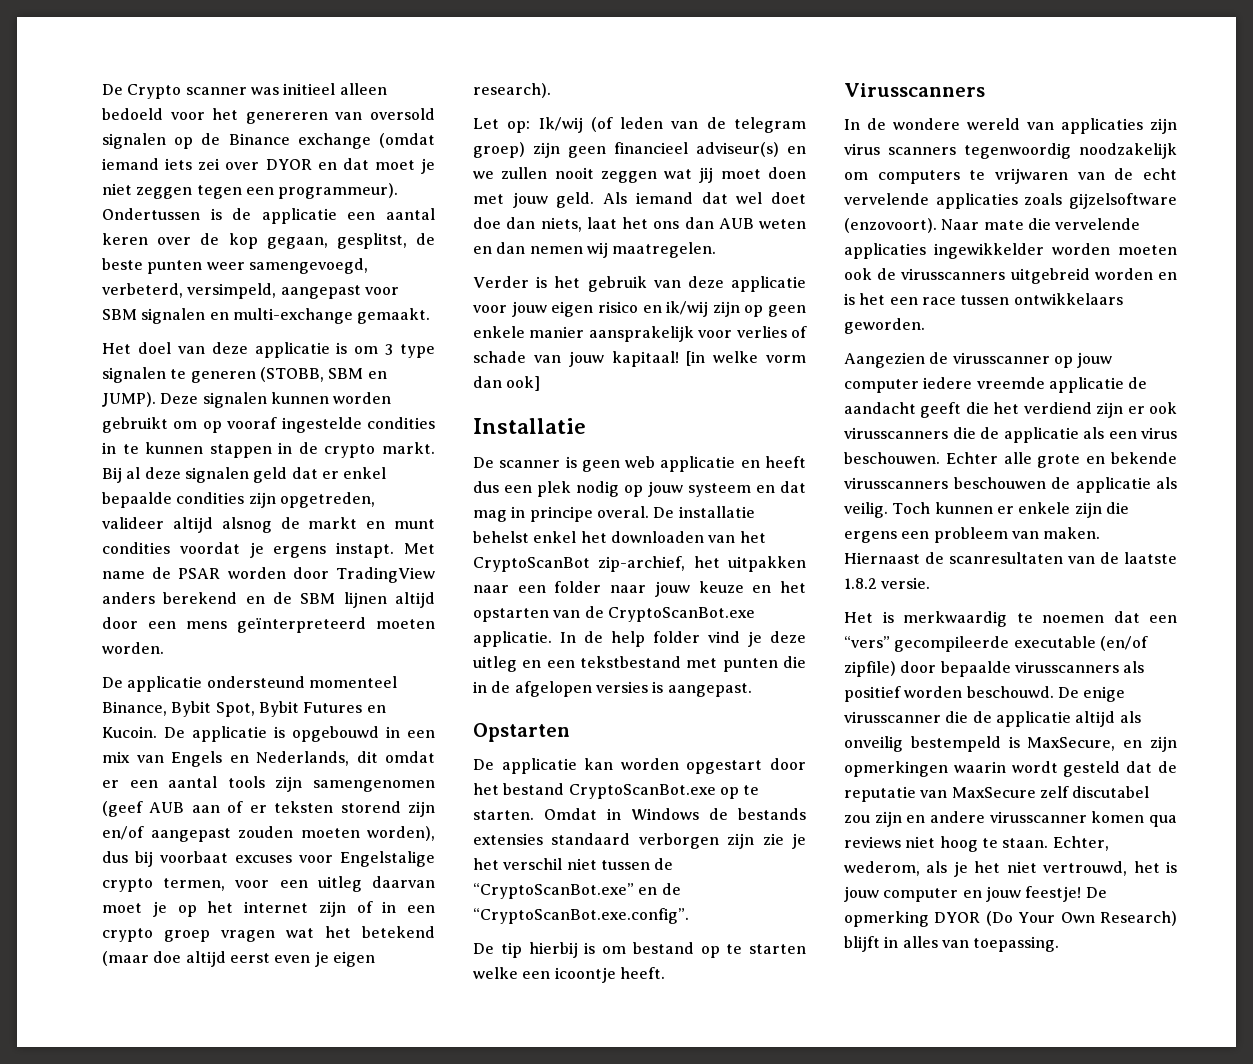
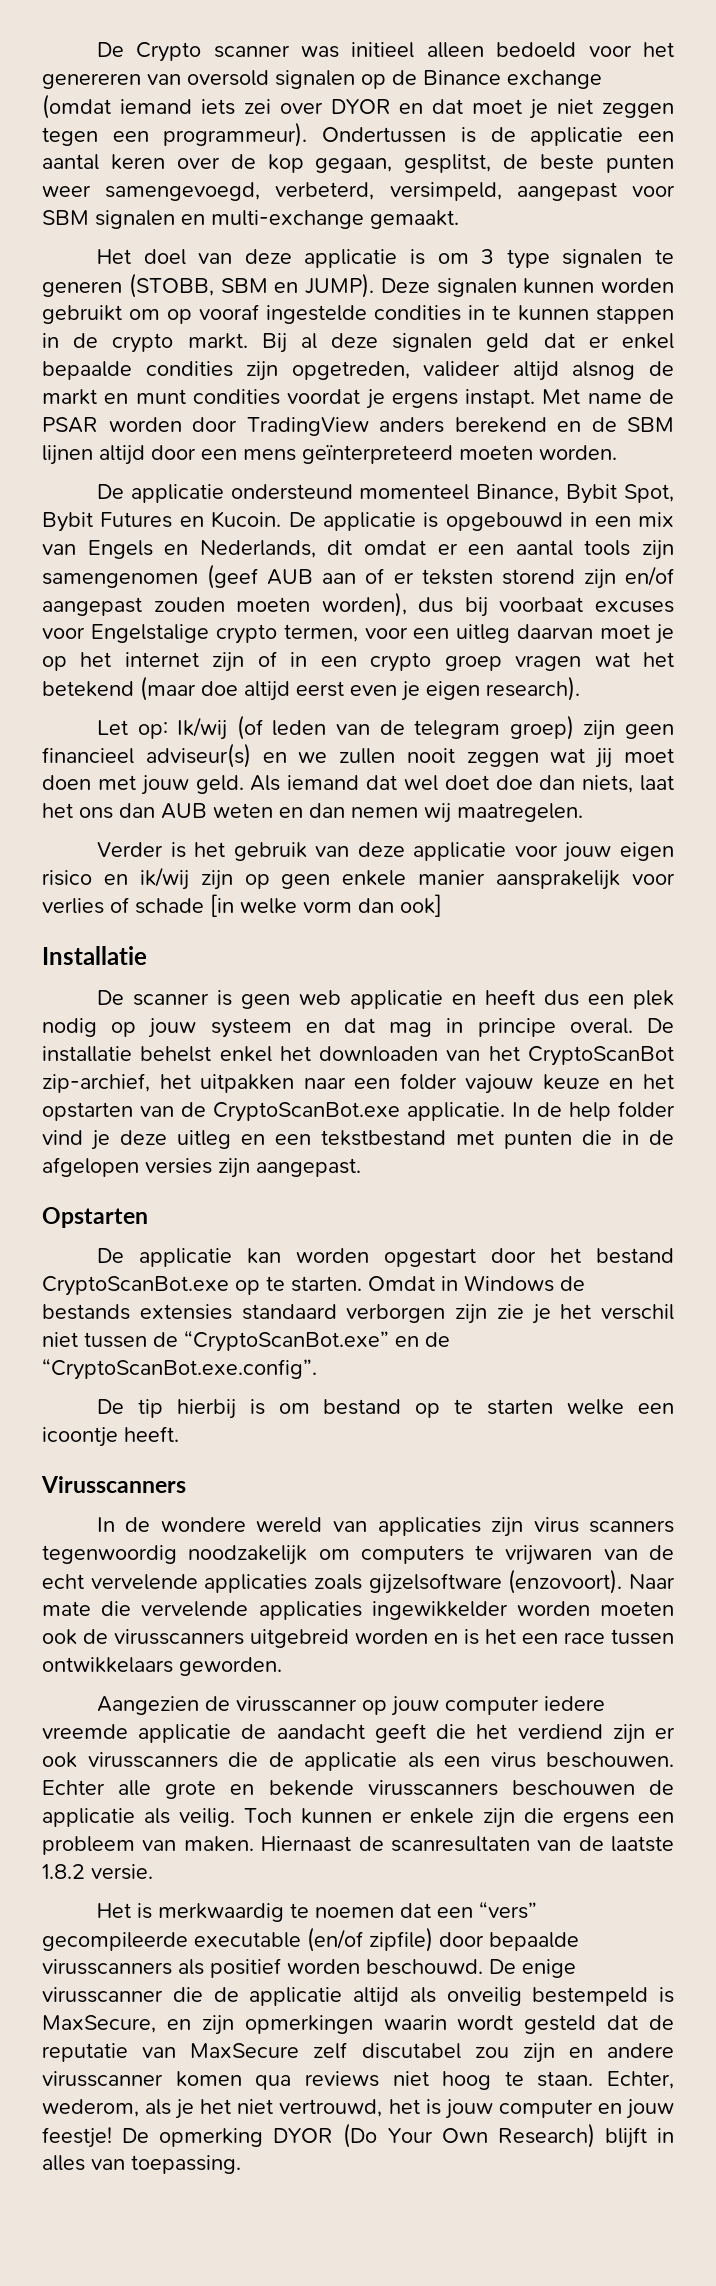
- Verder is het gebruik van deze applicatie voor jouw eigen risico en ik/wij zijn op geen enkele manier aansprakelijk voor verlies of schade van jouw kapitaal! [in welke vorm dan ook]
+ Verder is het gebruik van deze applicatie voor jouw eigen risico en ik/wij zijn op geen enkele manier aansprakelijk voor verlies of schade [in welke vorm dan ook]
- De installatie behelst enkel het downloaden van het CryptoScanBot zip-archief, het uitpakken naar een folder naar jouw keuze en het opstarten van de CryptoScanBot.exe applicatie.
+ De installatie behelst enkel het downloaden van het CryptoScanBot zip-archief, het uitpakken naar een folder vajouw keuze en het opstarten van de CryptoScanBot.exe applicatie.
- In de help folder vind je deze uitleg en een tekstbestand met punten die in de afgelopen versies is aangepast.
+ In de help folder vind je deze uitleg en een tekstbestand met punten die in de afgelopen versies zijn aangepast.

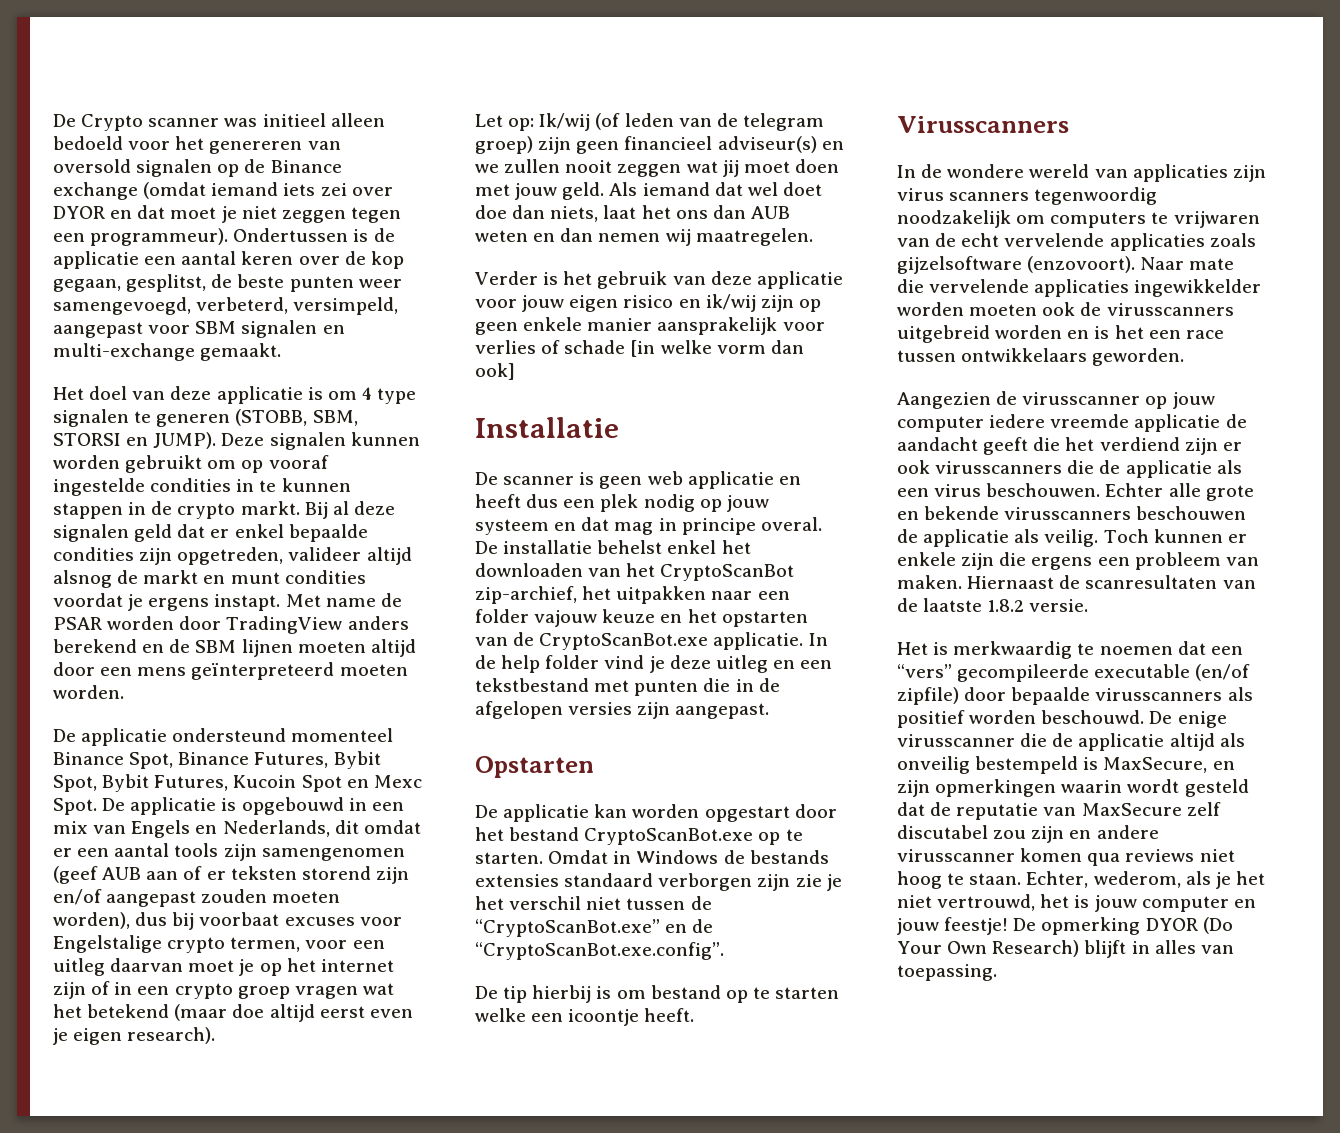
- Het doel van deze applicatie is om 3 type signalen te generen (STOBB, SBM en JUMP).
+ Het doel van deze applicatie is om 4 type signalen te generen (STOBB, SBM, STORSI en JUMP).
- Met name de PSAR worden door TradingView anders berekend en de SBM lijnen altijd door een mens geïnterpreteerd moeten worden.
+ Met name de PSAR worden door TradingView anders berekend en de SBM lijnen moeten altijd door een mens geïnterpreteerd moeten worden.
- De applicatie ondersteund momenteel Binance, Bybit Spot, Bybit Futures en Kucoin.
+ De applicatie ondersteund momenteel Binance Spot, Binance Futures, Bybit Spot, Bybit Futures, Kucoin Spot en Mexc Spot.

